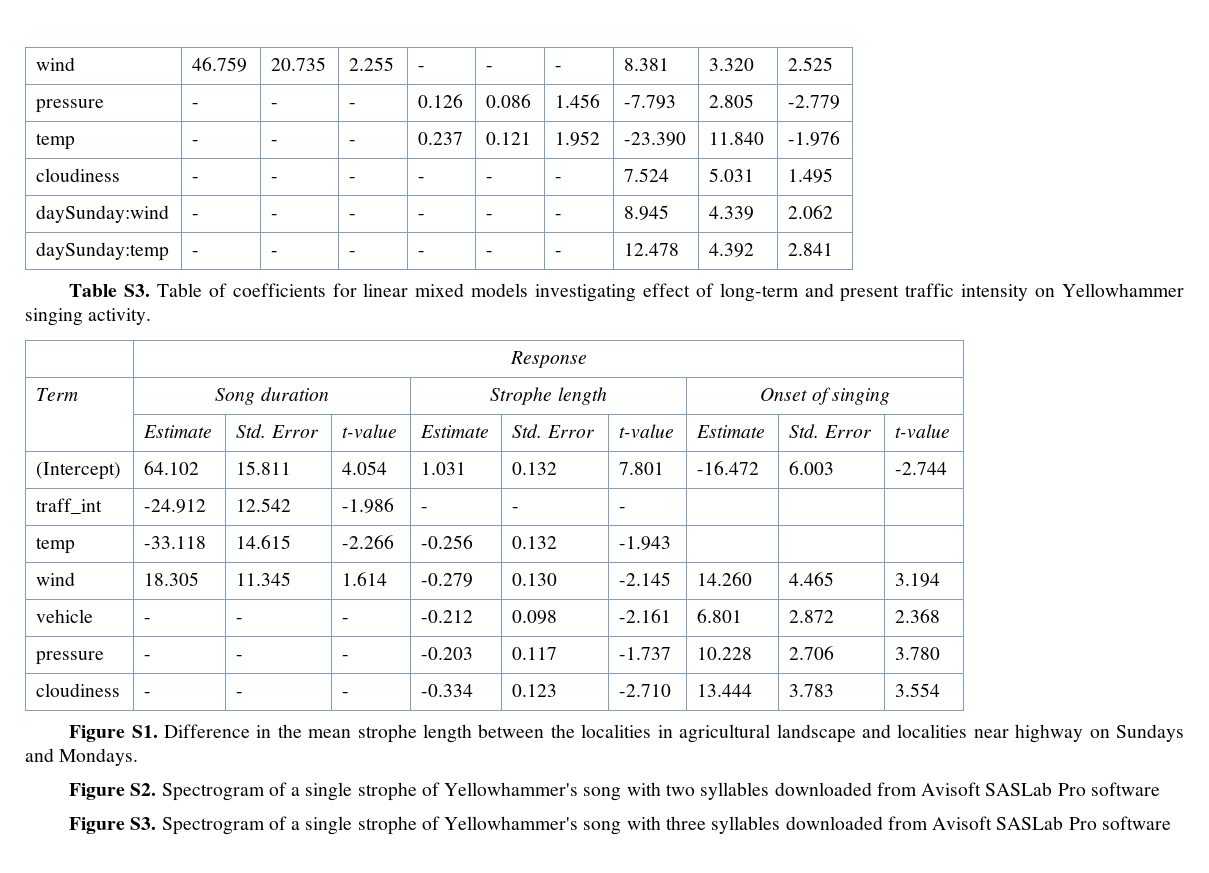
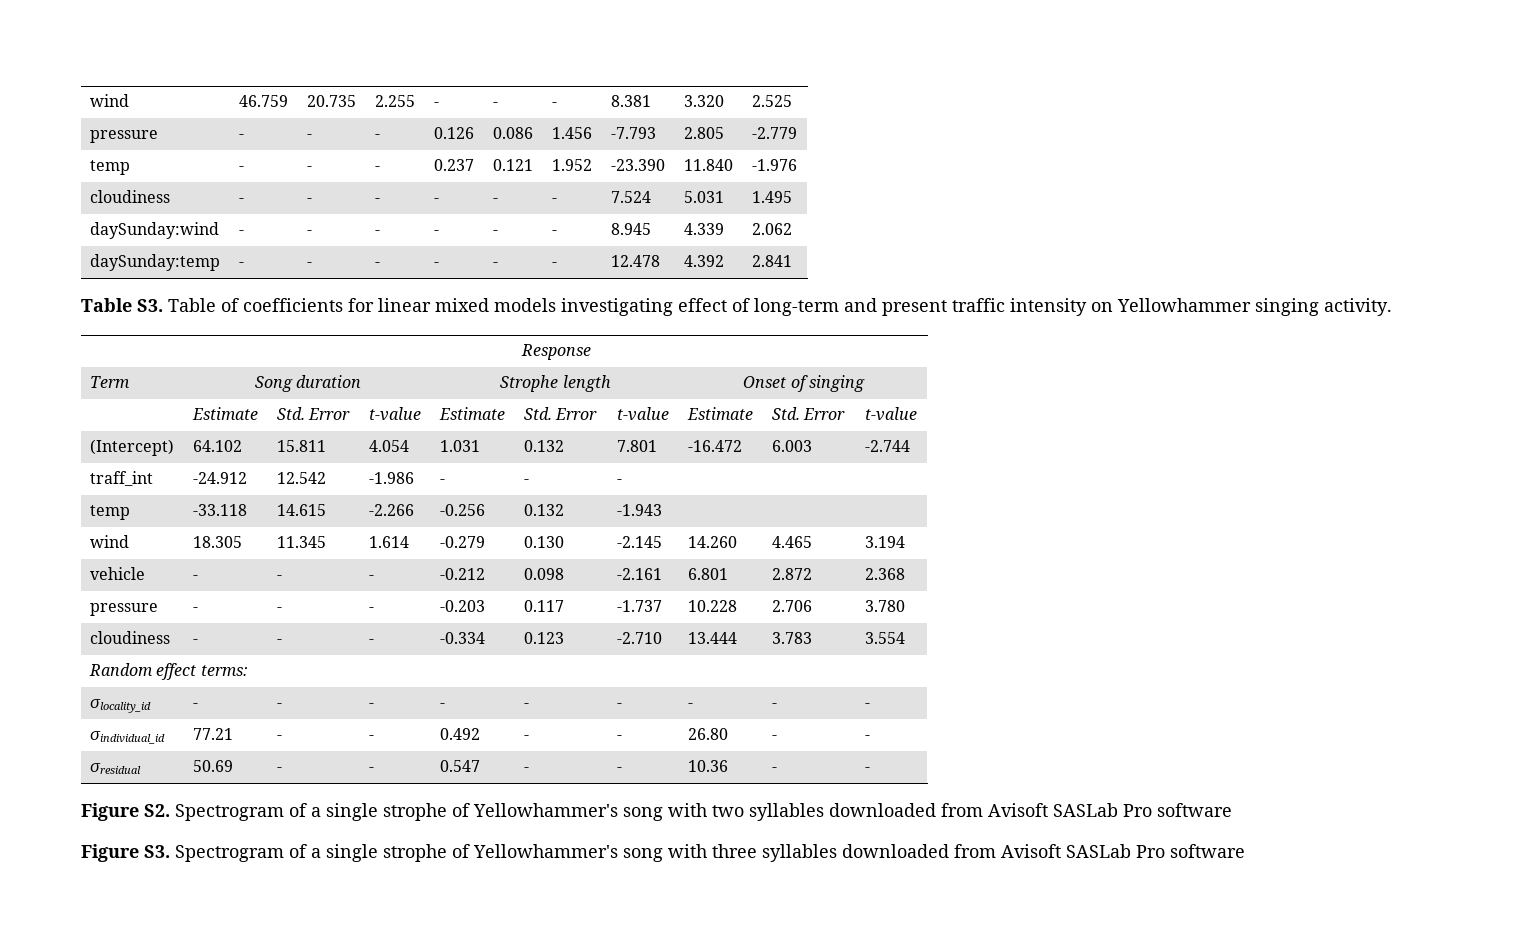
- Figure S1. Difference in the mean strophe length between the localities in agricultural landscape and localities near highway on Sundays and Mondays.
+ Random effect terms:
+ σlocality_id | - | - | - | - | - | - | - | - | -
+ σindividual_id | 77.21 | - | - | 0.492 | - | - | 26.80 | - | -
+ σresidual | 50.69 | - | - | 0.547 | - | - | 10.36 | - | -

